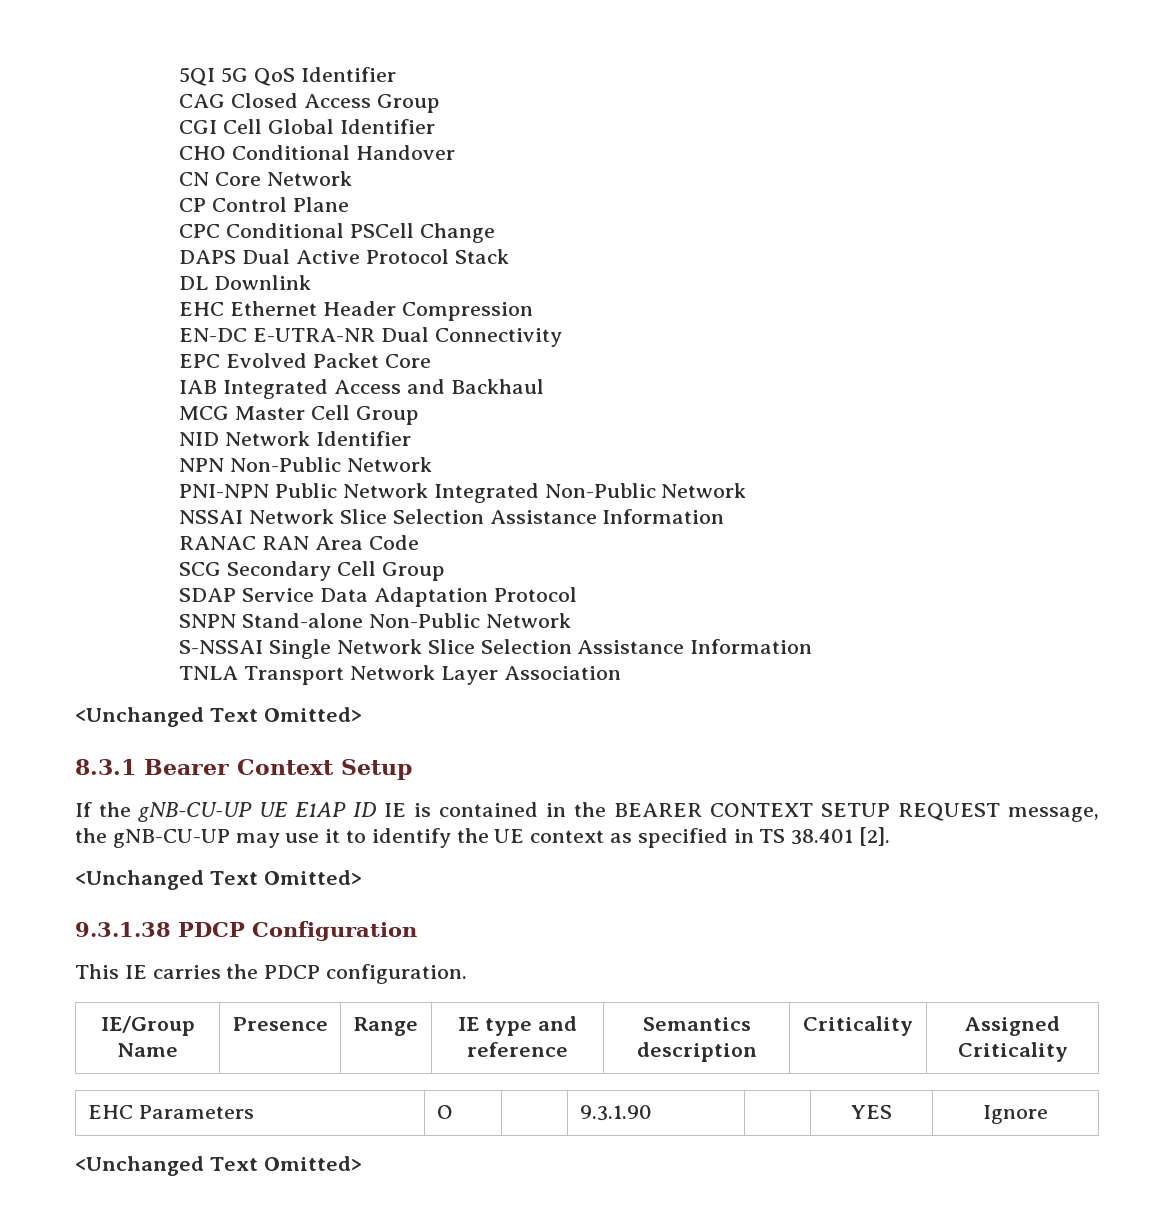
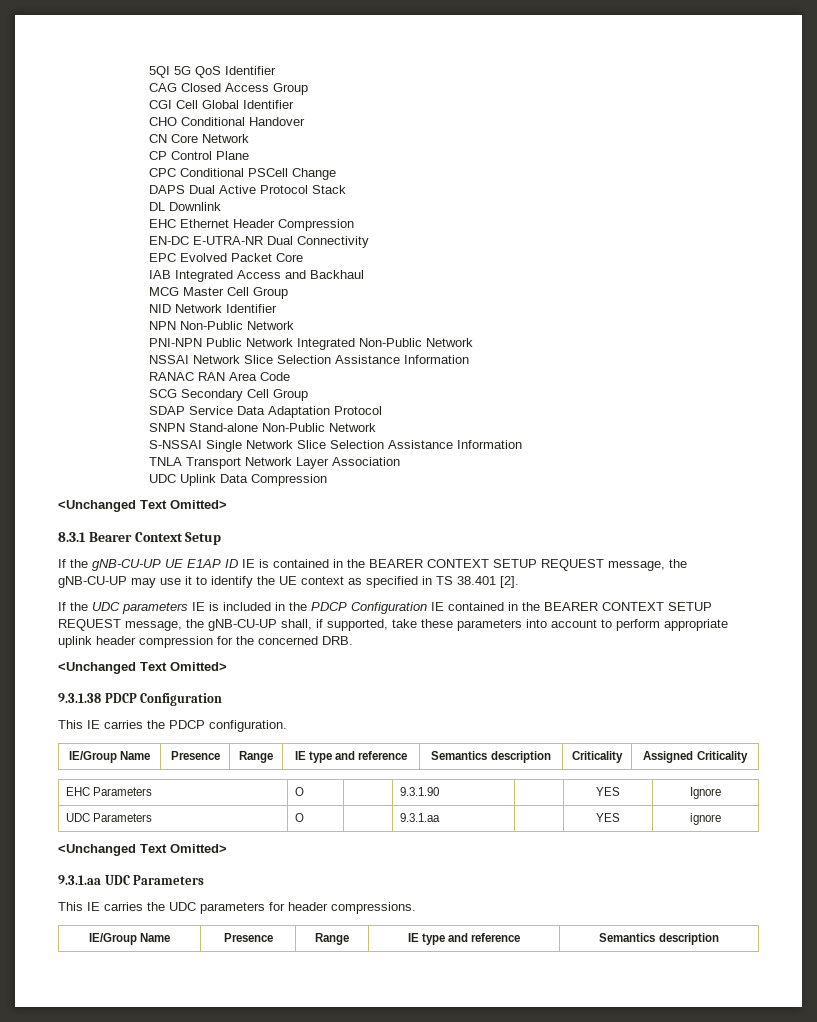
+ UDC Uplink Data Compression
+ If the UDC parameters IE is included in the PDCP Configuration IE contained in the BEARER CONTEXT SETUP REQUEST message, the gNB-CU-UP shall, if supported, take these parameters into account to perform appropriate uplink header compression for the concerned DRB.
  EHC Parameters | O | | 9.3.1.90 | | YES | Ignore
+ UDC Parameters | O | | 9.3.1.aa | | YES | ignore
  <Unchanged Text Omitted>
+ 9.3.1.aa UDC Parameters
+ This IE carries the UDC parameters for header compressions.
+ IE/Group Name | Presence | Range | IE type and reference | Semantics description

